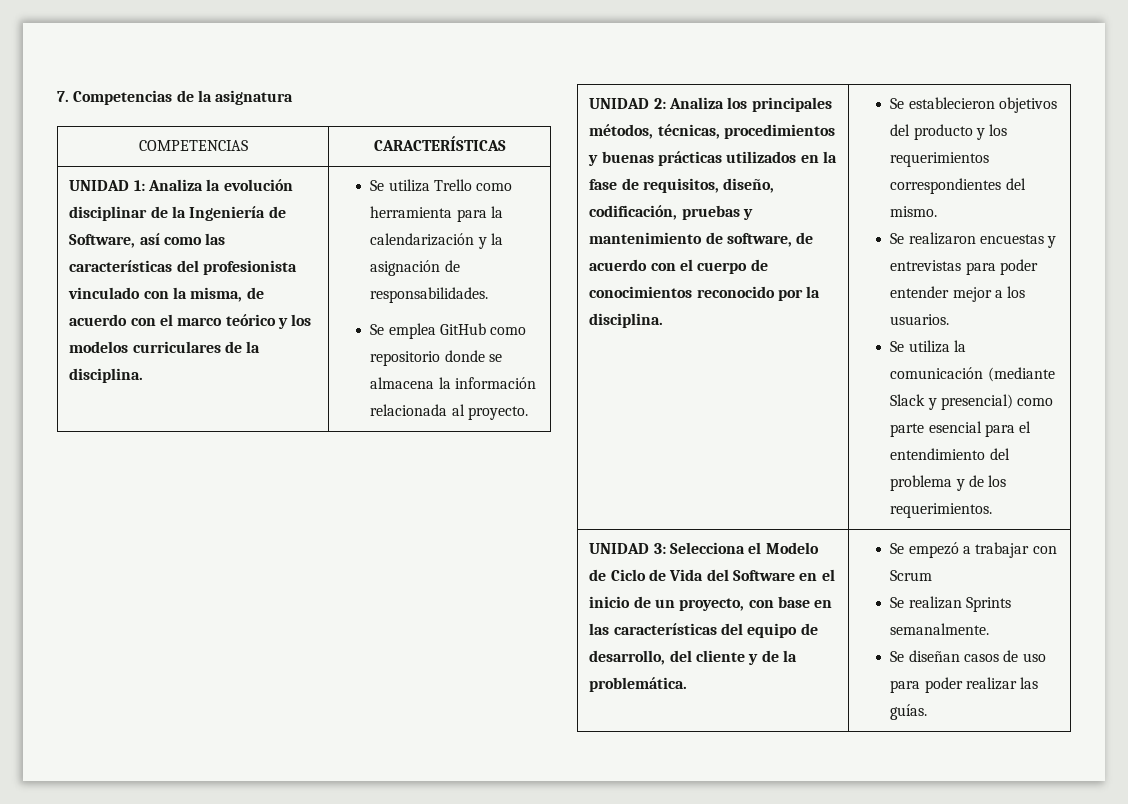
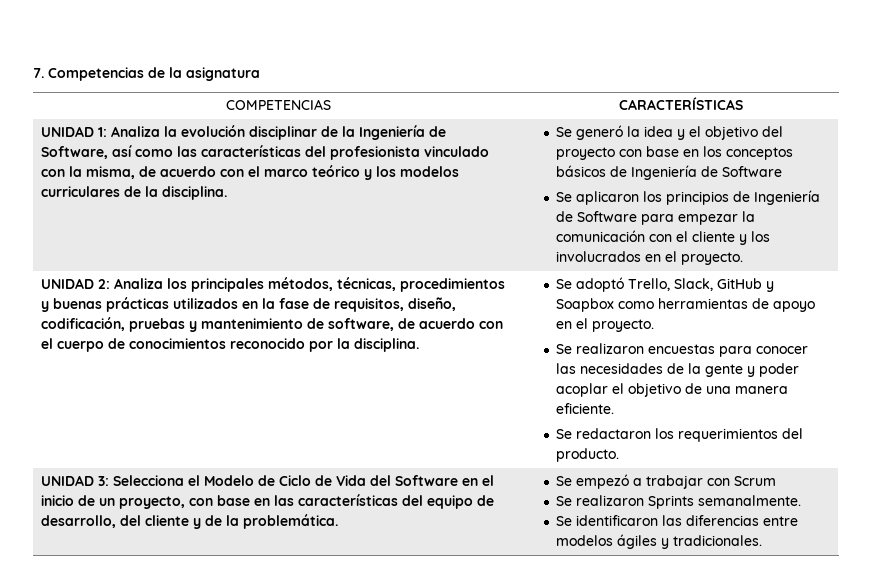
- Se utiliza Trello como herramienta para la calendarización y la asignación de responsabilidades.
- Se emplea GitHub como repositorio donde se almacena la información relacionada al proyecto.
+ Se generó la idea y el objetivo del proyecto con base en los conceptos básicos de Ingeniería de Software
+ Se aplicaron los principios de Ingeniería de Software para empezar la comunicación con el cliente y los involucrados en el proyecto.
- Se establecieron objetivos del producto y los requerimientos correspondientes del mismo.
- Se realizaron encuestas y entrevistas para poder entender mejor a los usuarios.
- Se utiliza la comunicación (mediante Slack y presencial) como parte esencial para el entendimiento del problema y de los requerimientos.
+ Se adoptó Trello, Slack, GitHub y Soapbox como herramientas de apoyo en el proyecto.
+ Se realizaron encuestas para conocer las necesidades de la gente y poder acoplar el objetivo de una manera eficiente.
+ Se redactaron los requerimientos del producto.
- Se realizan Sprints semanalmente.
+ Se realizaron Sprints semanalmente.
- Se diseñan casos de uso para poder realizar las guías.
+ Se identificaron las diferencias entre modelos ágiles y tradicionales.

